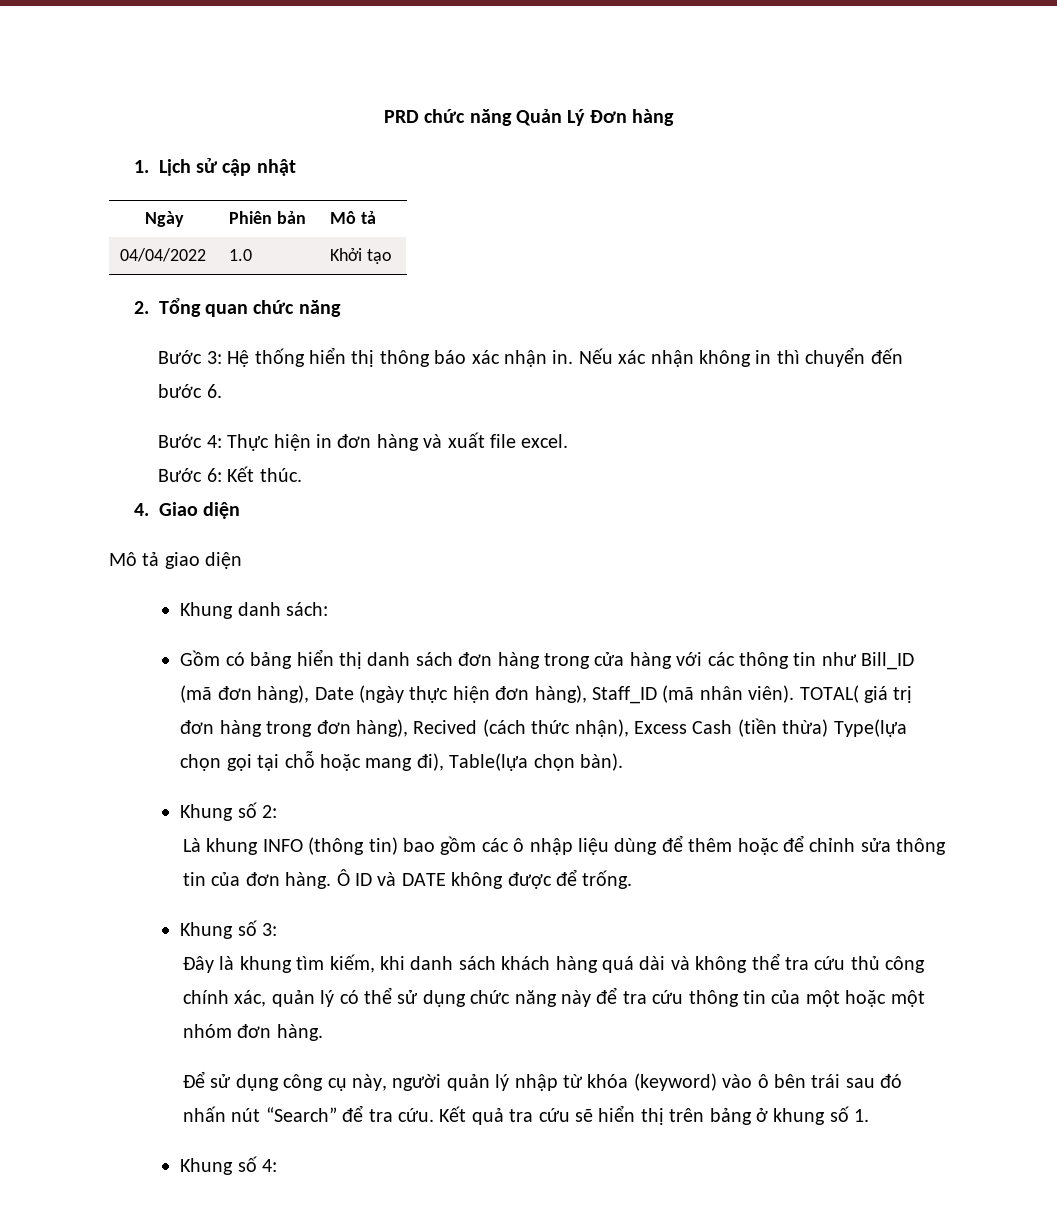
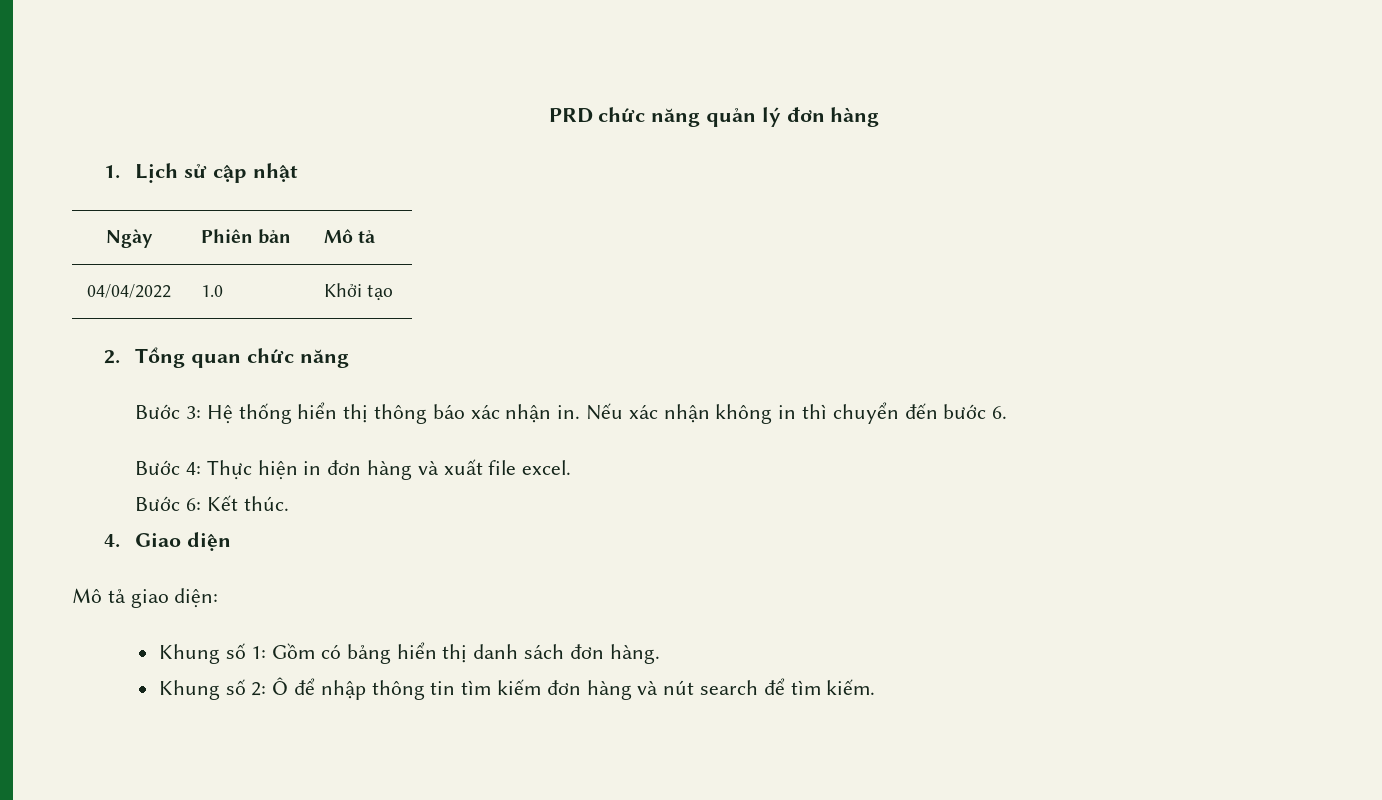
- PRD chức năng Quản Lý Đơn hàng
+ PRD chức năng quản lý đơn hàng
- Mô tả giao diện
- Khung danh sách:
- Gồm có bảng hiển thị danh sách đơn hàng trong cửa hàng với các thông tin như Bill_ID (mã đơn hàng), Date (ngày thực hiện đơn hàng), Staff_ID (mã nhân viên). TOTAL( giá trị đơn hàng trong đơn hàng), Recived (cách thức nhận), Excess Cash (tiền thừa) Type(lựa chọn gọi tại chỗ hoặc mang đi), Table(lựa chọn bàn).
- Khung số 2:
- Là khung INFO (thông tin) bao gồm các ô nhập liệu dùng để thêm hoặc để chỉnh sửa thông tin của đơn hàng. Ô ID và DATE không được để trống.
- Khung số 3:
- Đây là khung tìm kiếm, khi danh sách khách hàng quá dài và không thể tra cứu thủ công chính xác, quản lý có thể sử dụng chức năng này để tra cứu thông tin của một hoặc một nhóm đơn hàng.
- Để sử dụng công cụ này, người quản lý nhập từ khóa (keyword) vào ô bên trái sau đó nhấn nút “Search” để tra cứu. Kết quả tra cứu sẽ hiển thị trên bảng ở khung số 1.
- Khung số 4:
+ Mô tả giao diện:
+ Khung số 1: Gồm có bảng hiển thị danh sách đơn hàng.
+ Khung số 2: Ô để nhập thông tin tìm kiếm đơn hàng và nút search để tìm kiếm.

